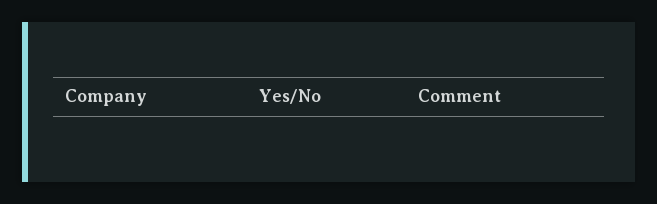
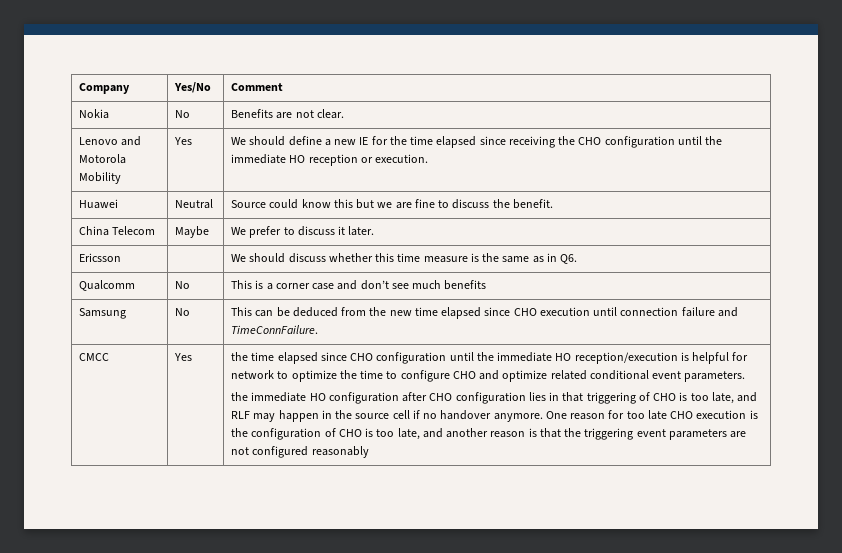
+ Nokia | No | Benefits are not clear.
+ Lenovo and Motorola Mobility | Yes | We should define a new IE for the time elapsed since receiving the CHO configuration until the immediate HO reception or execution.
+ Huawei | Neutral | Source could know this but we are fine to discuss the benefit.
+ China Telecom | Maybe | We prefer to discuss it later.
+ Ericsson | | We should discuss whether this time measure is the same as in Q6.
+ Qualcomm | No | This is a corner case and don’t see much benefits
+ Samsung | No | This can be deduced from the new time elapsed since CHO execution until connection failure and TimeConnFailure.
+ CMCC | Yes | the time elapsed since CHO configuration until the immediate HO reception/execution is helpful for network to optimize the time to configure CHO and optimize related conditional event parameters.
+ the immediate HO configuration after CHO configuration lies in that triggering of CHO is too late, and RLF may happen in the source cell if no handover anymore. One reason for too late CHO execution is the configuration of CHO is too late, and another reason is that the triggering event parameters are not configured reasonably

